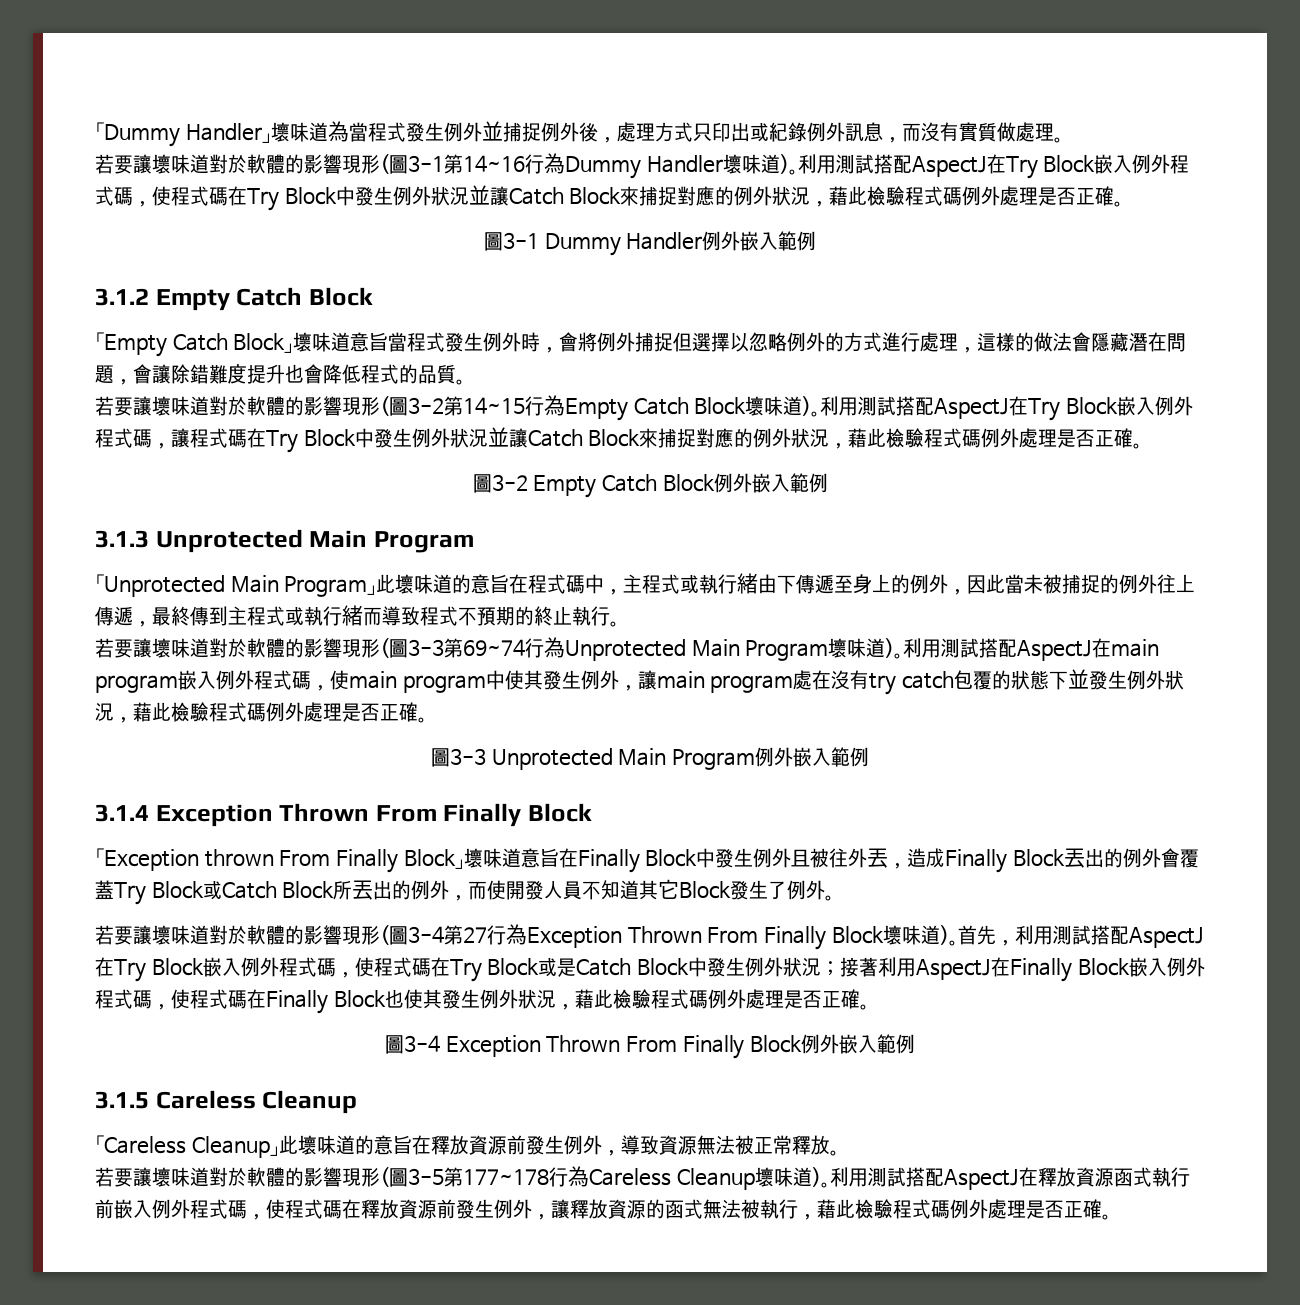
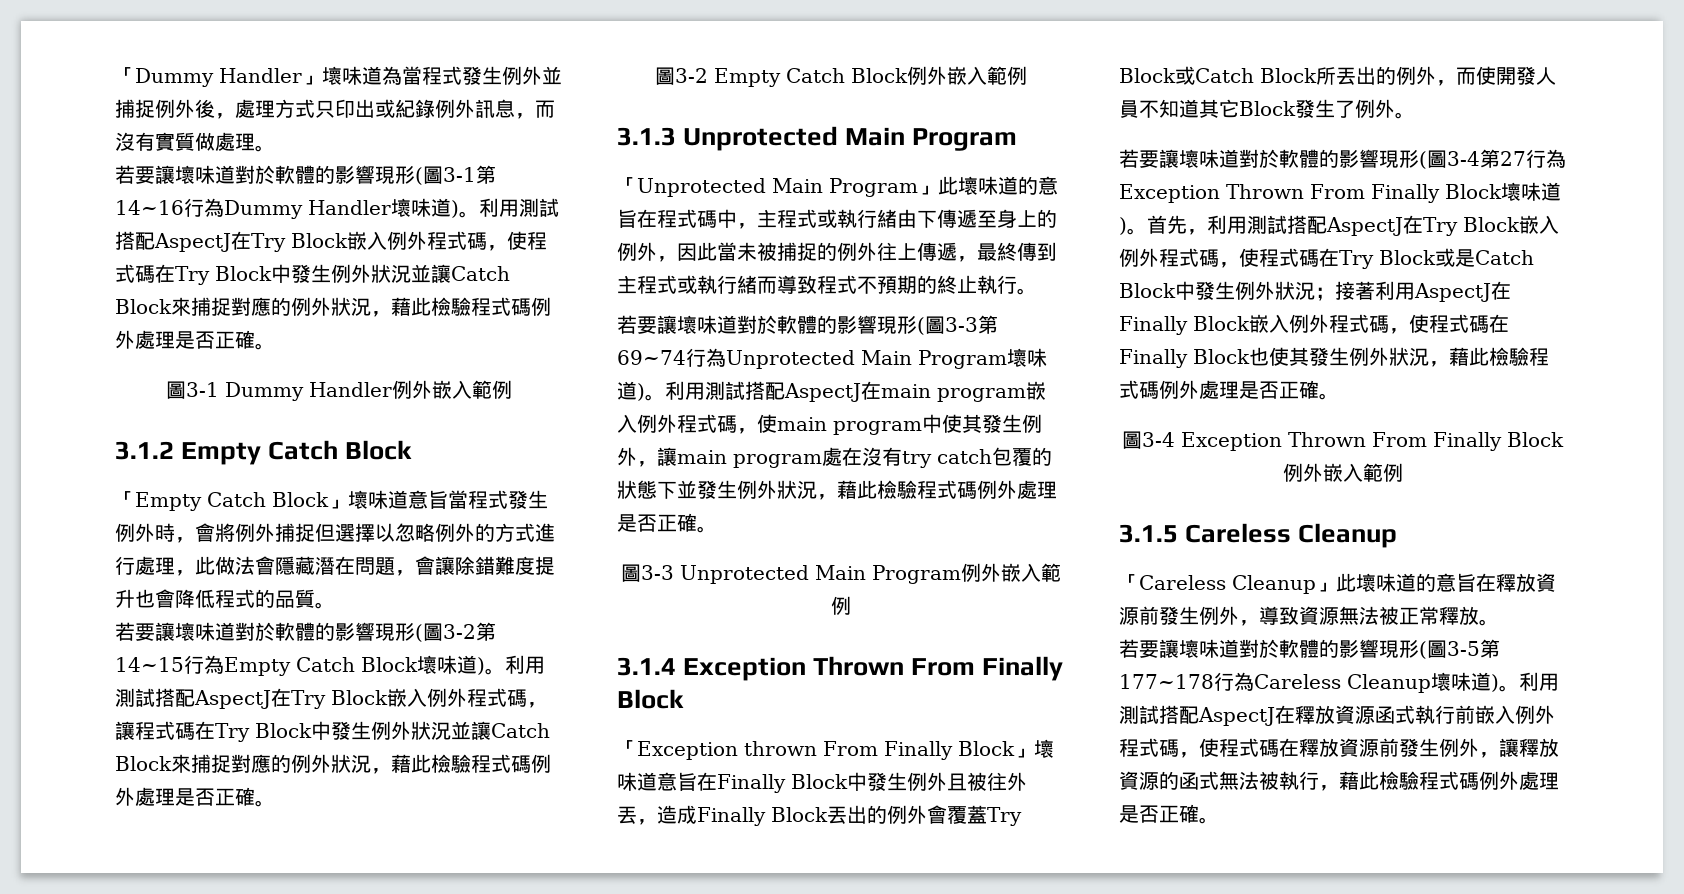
- 「Empty Catch Block」壞味道意旨當程式發生例外時，會將例外捕捉但選擇以忽略例外的方式進行處理，這樣的做法會隱藏潛在問題，會讓除錯難度提升也會降低程式的品質。
+ 「Empty Catch Block」壞味道意旨當程式發生例外時，會將例外捕捉但選擇以忽略例外的方式進行處理，此做法會隱藏潛在問題，會讓除錯難度提升也會降低程式的品質。

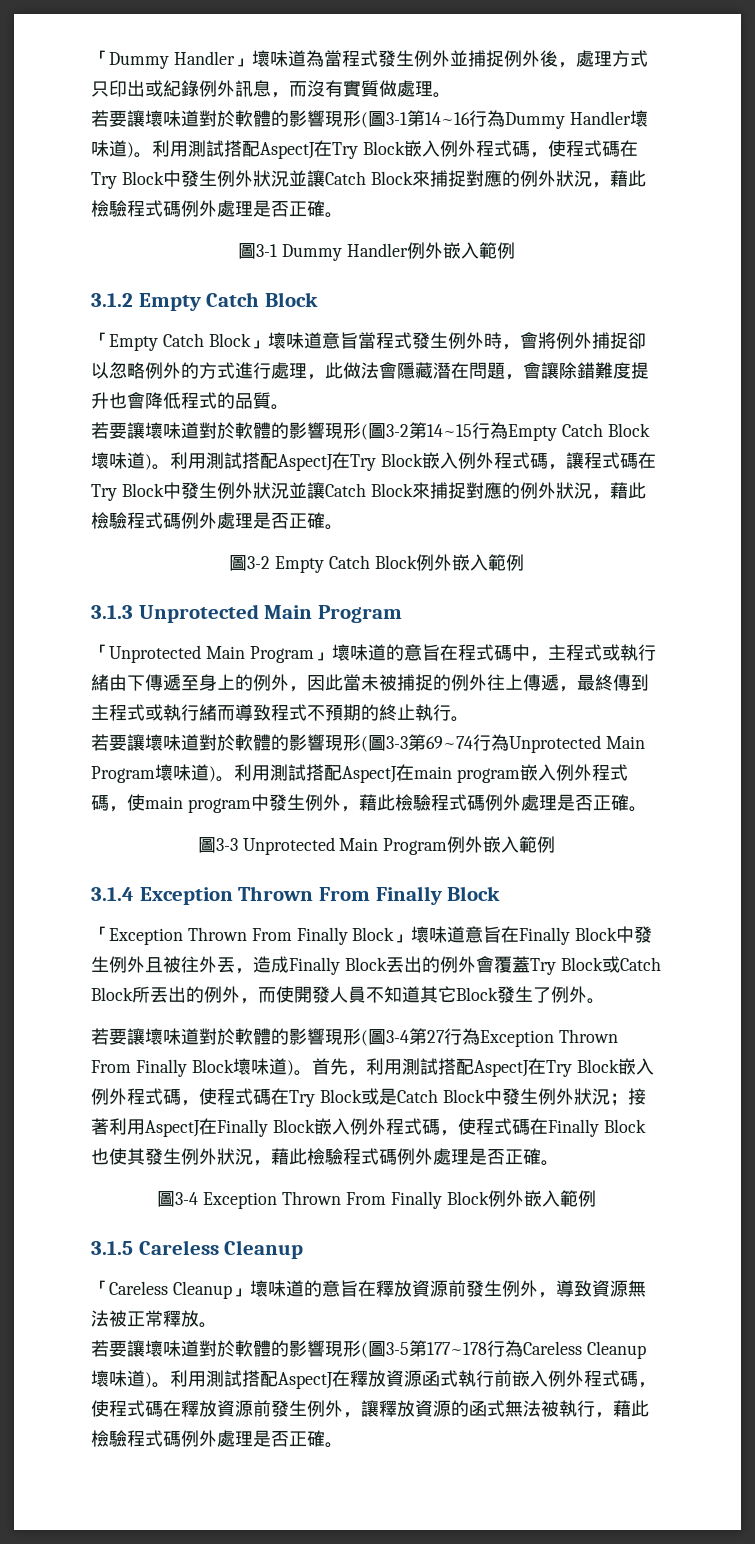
- 「Empty Catch Block」壞味道意旨當程式發生例外時，會將例外捕捉但選擇以忽略例外的方式進行處理，此做法會隱藏潛在問題，會讓除錯難度提升也會降低程式的品質。
+ 「Empty Catch Block」壞味道意旨當程式發生例外時，會將例外捕捉卻以忽略例外的方式進行處理，此做法會隱藏潛在問題，會讓除錯難度提升也會降低程式的品質。
- 「Unprotected Main Program」此壞味道的意旨在程式碼中，主程式或執行緒由下傳遞至身上的例外，因此當未被捕捉的例外往上傳遞，最終傳到主程式或執行緒而導致程式不預期的終止執行。
+ 「Unprotected Main Program」壞味道的意旨在程式碼中，主程式或執行緒由下傳遞至身上的例外，因此當未被捕捉的例外往上傳遞，最終傳到主程式或執行緒而導致程式不預期的終止執行。
- 利用測試搭配AspectJ在main program嵌入例外程式碼，使main program中使其發生例外，讓main program處在沒有try catch包覆的狀態下並發生例外狀況，藉此檢驗程式碼例外處理是否正確。
+ 利用測試搭配AspectJ在main program嵌入例外程式碼，使main program中發生例外，藉此檢驗程式碼例外處理是否正確。
- 「Exception thrown From Finally Block」壞味道意旨在Finally Block中發生例外且被往外丟，造成Finally Block丟出的例外會覆蓋Try Block或Catch Block所丟出的例外，而使開發人員不知道其它Block發生了例外。
+ 「Exception Thrown From Finally Block」壞味道意旨在Finally Block中發生例外且被往外丟，造成Finally Block丟出的例外會覆蓋Try Block或Catch Block所丟出的例外，而使開發人員不知道其它Block發生了例外。
- 「Careless Cleanup」此壞味道的意旨在釋放資源前發生例外，導致資源無法被正常釋放。
+ 「Careless Cleanup」壞味道的意旨在釋放資源前發生例外，導致資源無法被正常釋放。

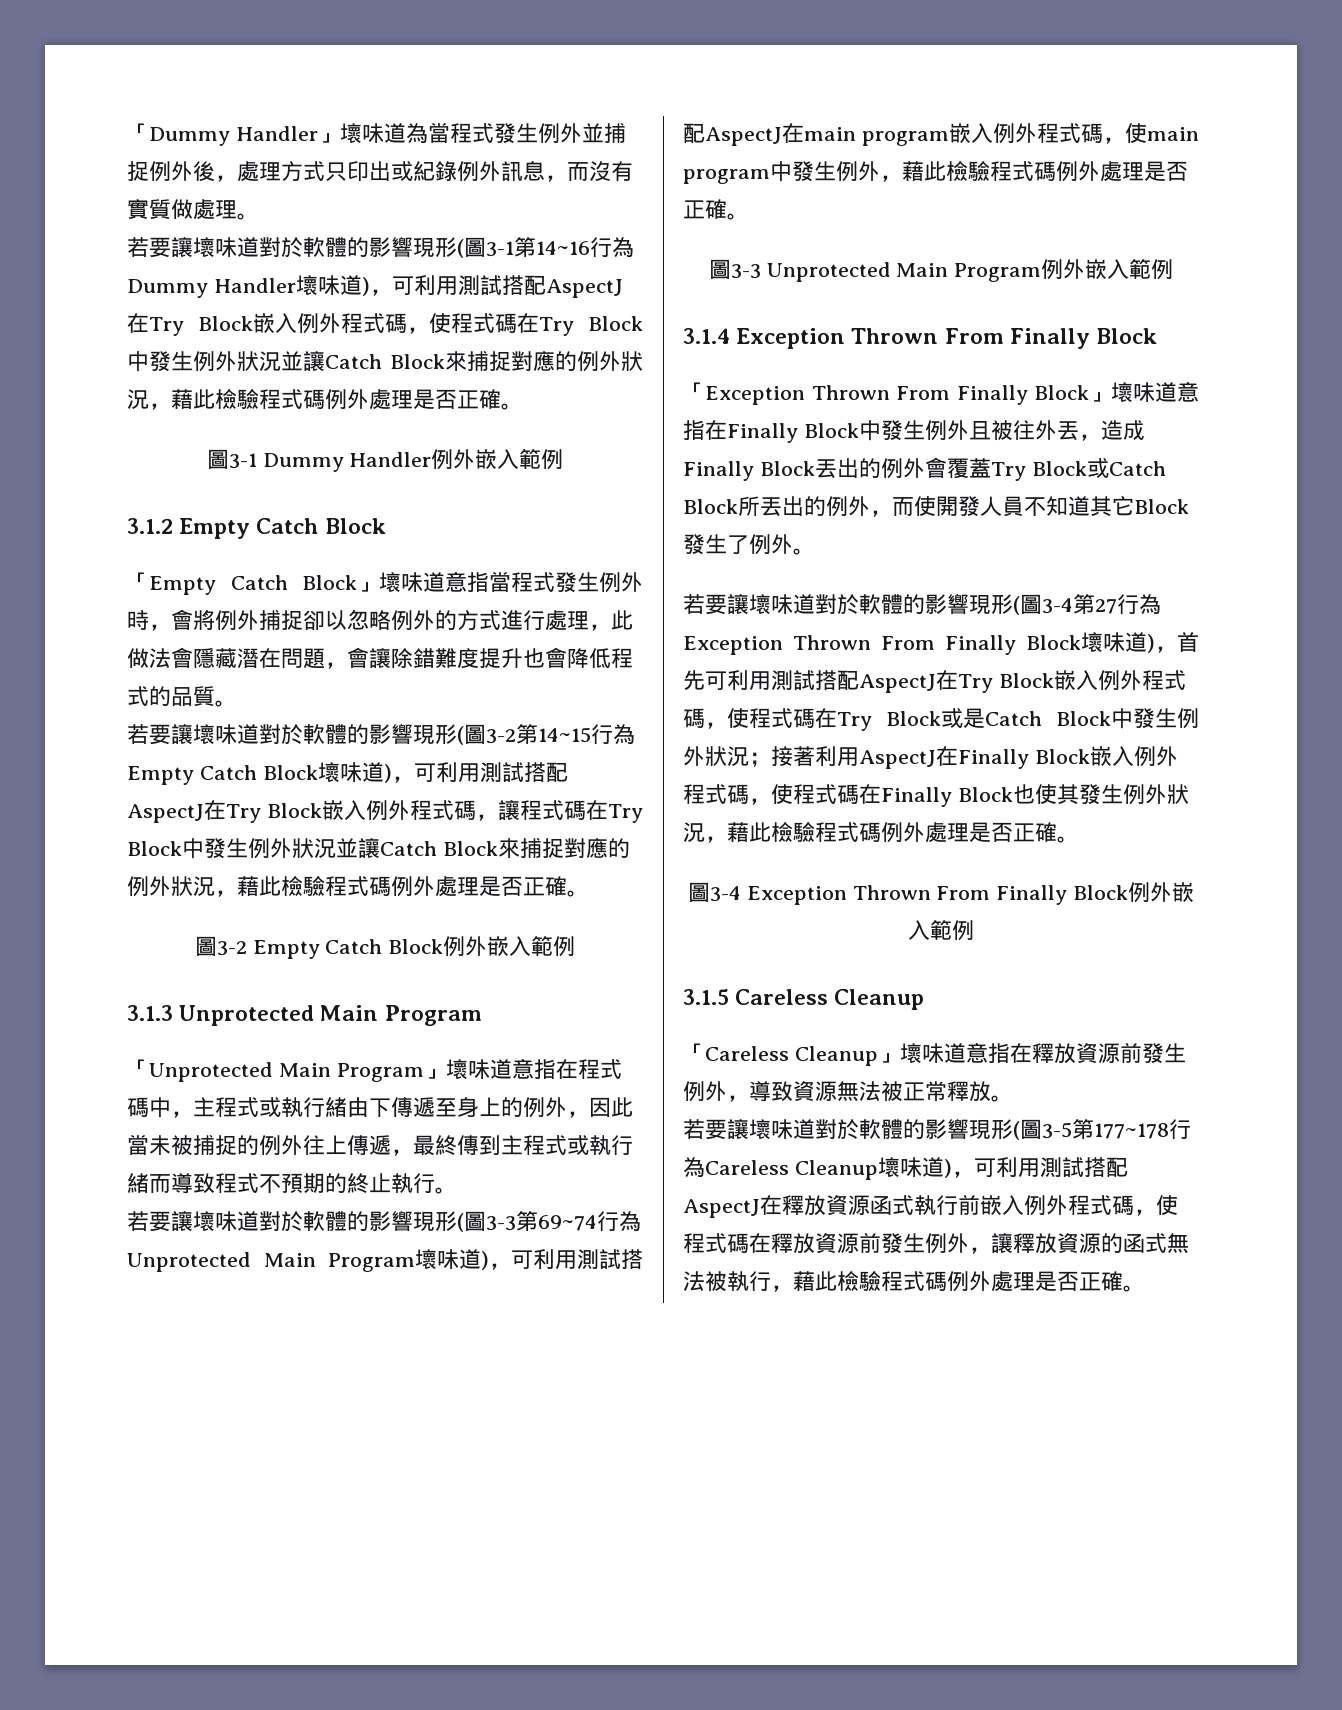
- 若要讓壞味道對於軟體的影響現形(圖3-1第14~16行為Dummy Handler壞味道)。利用測試搭配AspectJ在Try Block嵌入例外程式碼，使程式碼在Try Block中發生例外狀況並讓Catch Block來捕捉對應的例外狀況，藉此檢驗程式碼例外處理是否正確。
+ 若要讓壞味道對於軟體的影響現形(圖3-1第14~16行為Dummy Handler壞味道)，可利用測試搭配AspectJ在Try Block嵌入例外程式碼，使程式碼在Try Block中發生例外狀況並讓Catch Block來捕捉對應的例外狀況，藉此檢驗程式碼例外處理是否正確。
- 「Empty Catch Block」壞味道意旨當程式發生例外時，會將例外捕捉卻以忽略例外的方式進行處理，此做法會隱藏潛在問題，會讓除錯難度提升也會降低程式的品質。
+ 「Empty Catch Block」壞味道意指當程式發生例外時，會將例外捕捉卻以忽略例外的方式進行處理，此做法會隱藏潛在問題，會讓除錯難度提升也會降低程式的品質。
- 若要讓壞味道對於軟體的影響現形(圖3-2第14~15行為Empty Catch Block壞味道)。利用測試搭配AspectJ在Try Block嵌入例外程式碼，讓程式碼在Try Block中發生例外狀況並讓Catch Block來捕捉對應的例外狀況，藉此檢驗程式碼例外處理是否正確。
+ 若要讓壞味道對於軟體的影響現形(圖3-2第14~15行為Empty Catch Block壞味道)，可利用測試搭配AspectJ在Try Block嵌入例外程式碼，讓程式碼在Try Block中發生例外狀況並讓Catch Block來捕捉對應的例外狀況，藉此檢驗程式碼例外處理是否正確。
- 「Unprotected Main Program」壞味道的意旨在程式碼中，主程式或執行緒由下傳遞至身上的例外，因此當未被捕捉的例外往上傳遞，最終傳到主程式或執行緒而導致程式不預期的終止執行。
+ 「Unprotected Main Program」壞味道意指在程式碼中，主程式或執行緒由下傳遞至身上的例外，因此當未被捕捉的例外往上傳遞，最終傳到主程式或執行緒而導致程式不預期的終止執行。
- 若要讓壞味道對於軟體的影響現形(圖3-3第69~74行為Unprotected Main Program壞味道)。利用測試搭配AspectJ在main program嵌入例外程式碼，使main program中發生例外，藉此檢驗程式碼例外處理是否正確。
+ 若要讓壞味道對於軟體的影響現形(圖3-3第69~74行為Unprotected Main Program壞味道)，可利用測試搭配AspectJ在main program嵌入例外程式碼，使main program中發生例外，藉此檢驗程式碼例外處理是否正確。
- 「Exception Thrown From Finally Block」壞味道意旨在Finally Block中發生例外且被往外丟，造成Finally Block丟出的例外會覆蓋Try Block或Catch Block所丟出的例外，而使開發人員不知道其它Block發生了例外。
+ 「Exception Thrown From Finally Block」壞味道意指在Finally Block中發生例外且被往外丟，造成Finally Block丟出的例外會覆蓋Try Block或Catch Block所丟出的例外，而使開發人員不知道其它Block發生了例外。
- 若要讓壞味道對於軟體的影響現形(圖3-4第27行為Exception Thrown From Finally Block壞味道)。首先，利用測試搭配AspectJ在Try Block嵌入例外程式碼，使程式碼在Try Block或是Catch Block中發生例外狀況；
+ 若要讓壞味道對於軟體的影響現形(圖3-4第27行為Exception Thrown From Finally Block壞味道)，首先可利用測試搭配AspectJ在Try Block嵌入例外程式碼，使程式碼在Try Block或是Catch Block中發生例外狀況；
- 「Careless Cleanup」壞味道的意旨在釋放資源前發生例外，導致資源無法被正常釋放。
+ 「Careless Cleanup」壞味道意指在釋放資源前發生例外，導致資源無法被正常釋放。
- 若要讓壞味道對於軟體的影響現形(圖3-5第177~178行為Careless Cleanup壞味道)。利用測試搭配AspectJ在釋放資源函式執行前嵌入例外程式碼，使程式碼在釋放資源前發生例外，讓釋放資源的函式無法被執行，藉此檢驗程式碼例外處理是否正確。
+ 若要讓壞味道對於軟體的影響現形(圖3-5第177~178行為Careless Cleanup壞味道)，可利用測試搭配AspectJ在釋放資源函式執行前嵌入例外程式碼，使程式碼在釋放資源前發生例外，讓釋放資源的函式無法被執行，藉此檢驗程式碼例外處理是否正確。

